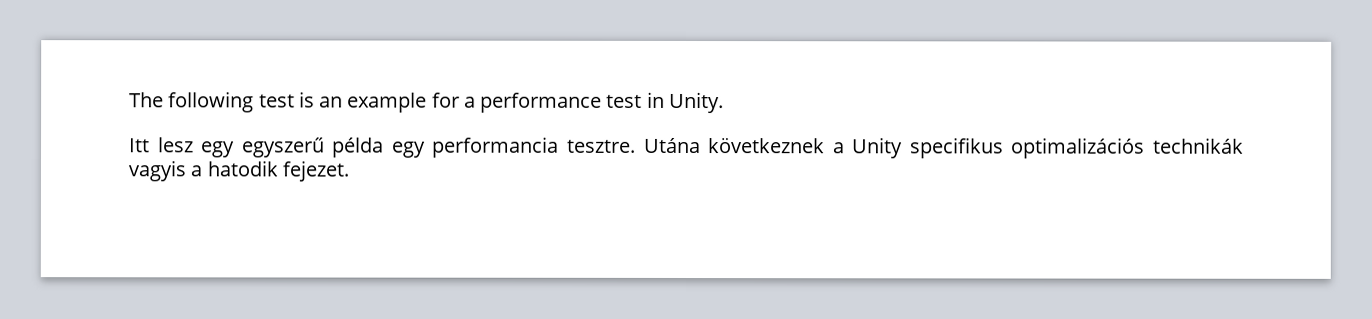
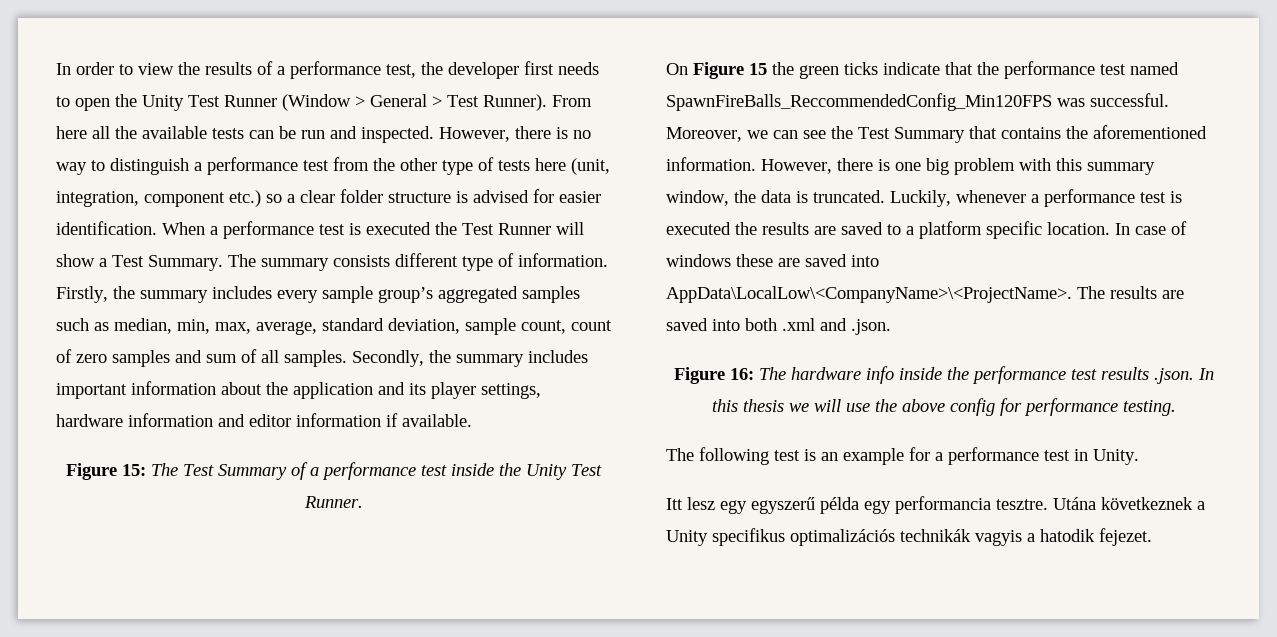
+ In order to view the results of a performance test, the developer first needs to open the Unity Test Runner (Window > General > Test Runner). From here all the available tests can be run and inspected. However, there is no way to distinguish a performance test from the other type of tests here (unit, integration, component etc.) so a clear folder structure is advised for easier identification. When a performance test is executed the Test Runner will show a Test Summary. The summary consists different type of information. Firstly, the summary includes every sample group’s aggregated samples such as median, min, max, average, standard deviation, sample count, count of zero samples and sum of all samples. Secondly, the summary includes important information about the application and its player settings, hardware information and editor information if available.
+ Figure 15: The Test Summary of a performance test inside the Unity Test Runner.
+ On Figure 15 the green ticks indicate that the performance test named SpawnFireBalls_ReccommendedConfig_Min120FPS was successful. Moreover, we can see the Test Summary that contains the aforementioned information. However, there is one big problem with this summary window, the data is truncated. Luckily, whenever a performance test is executed the results are saved to a platform specific location. In case of windows these are saved into AppData\LocalLow\<CompanyName>\<ProjectName>. The results are saved into both .xml and .json.
+ Figure 16: The hardware info inside the performance test results .json. In this thesis we will use the above config for performance testing.

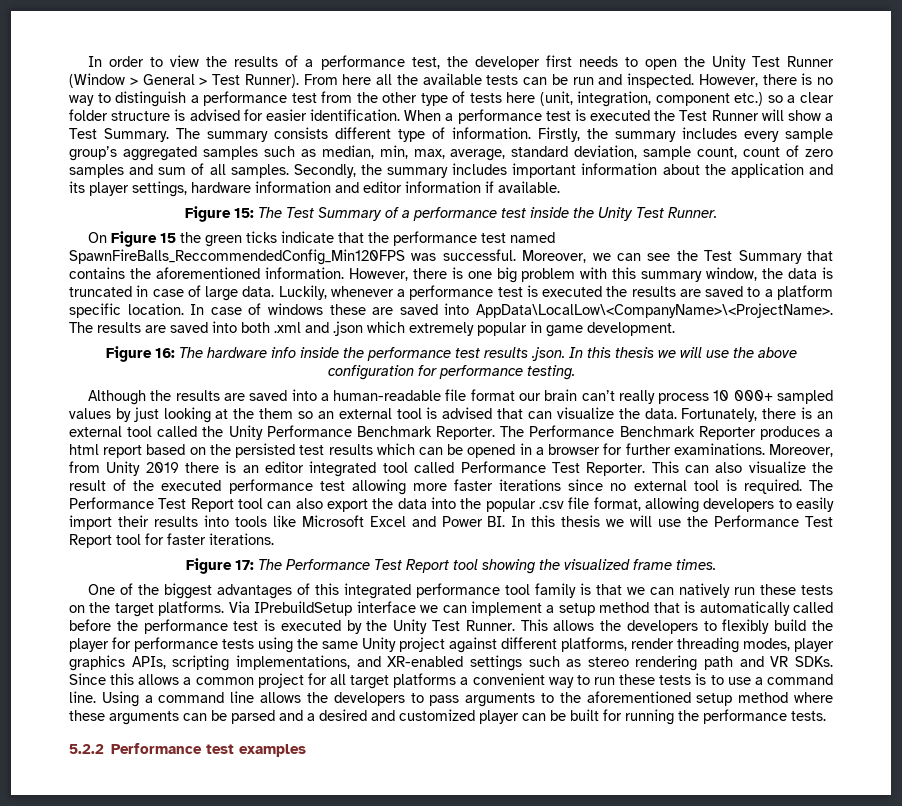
- However, there is one big problem with this summary window, the data is truncated.
+ However, there is one big problem with this summary window, the data is truncated in case of large data.
- The results are saved into both .xml and .json.
+ The results are saved into both .xml and .json which extremely popular in game development.
- Figure 16: The hardware info inside the performance test results .json. In this thesis we will use the above config for performance testing.
+ Figure 16: The hardware info inside the performance test results .json. In this thesis we will use the above configuration for performance testing.
- The following test is an example for a performance test in Unity.
- Itt lesz egy egyszerű példa egy performancia tesztre. Utána következnek a Unity specifikus optimalizációs technikák vagyis a hatodik fejezet.
+ Although the results are saved into a human-readable file format our brain can’t really process 10 000+ sampled values by just looking at the them so an external tool is advised that can visualize the data. Fortunately, there is an external tool called the Unity Performance Benchmark Reporter. The Performance Benchmark Reporter produces a html report based on the persisted test results which can be opened in a browser for further examinations. Moreover, from Unity 2019 there is an editor integrated tool called Performance Test Reporter. This can also visualize the result of the executed performance test allowing more faster iterations since no external tool is required. The Performance Test Report tool can also export the data into the popular .csv file format, allowing developers to easily import their results into tools like Microsoft Excel and Power BI. In this thesis we will use the Performance Test Report tool for faster iterations.
+ Figure 17: The Performance Test Report tool showing the visualized frame times.
+ One of the biggest advantages of this integrated performance tool family is that we can natively run these tests on the target platforms. Via IPrebuildSetup interface we can implement a setup method that is automatically called before the performance test is executed by the Unity Test Runner. This allows the developers to flexibly build the player for performance tests using the same Unity project against different platforms, render threading modes, player graphics APIs, scripting implementations, and XR-enabled settings such as stereo rendering path and VR SDKs. Since this allows a common project for all target platforms a convenient way to run these tests is to use a command line. Using a command line allows the developers to pass arguments to the aforementioned setup method where these arguments can be parsed and a desired and customized player can be built for running the performance tests.
+ 5.2.2 Performance test examples

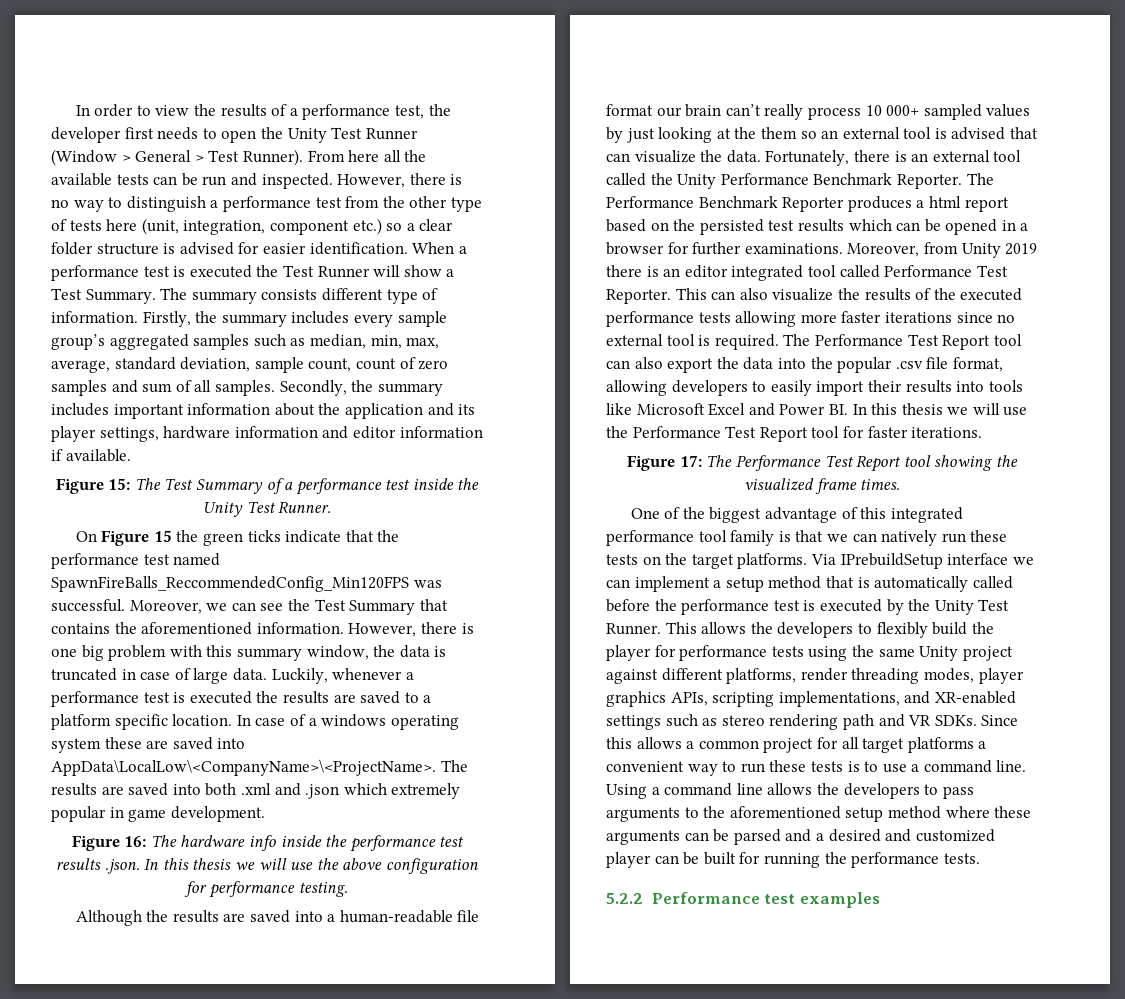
- In case of windows these are saved into AppData\LocalLow\<CompanyName>\<ProjectName>.
+ In case of a windows operating system these are saved into AppData\LocalLow\<CompanyName>\<ProjectName>.
- This can also visualize the result of the executed performance test allowing more faster iterations since no external tool is required.
+ This can also visualize the results of the executed performance tests allowing more faster iterations since no external tool is required.
- One of the biggest advantages of this integrated performance tool family is that we can natively run these tests on the target platforms.
+ One of the biggest advantage of this integrated performance tool family is that we can natively run these tests on the target platforms.

